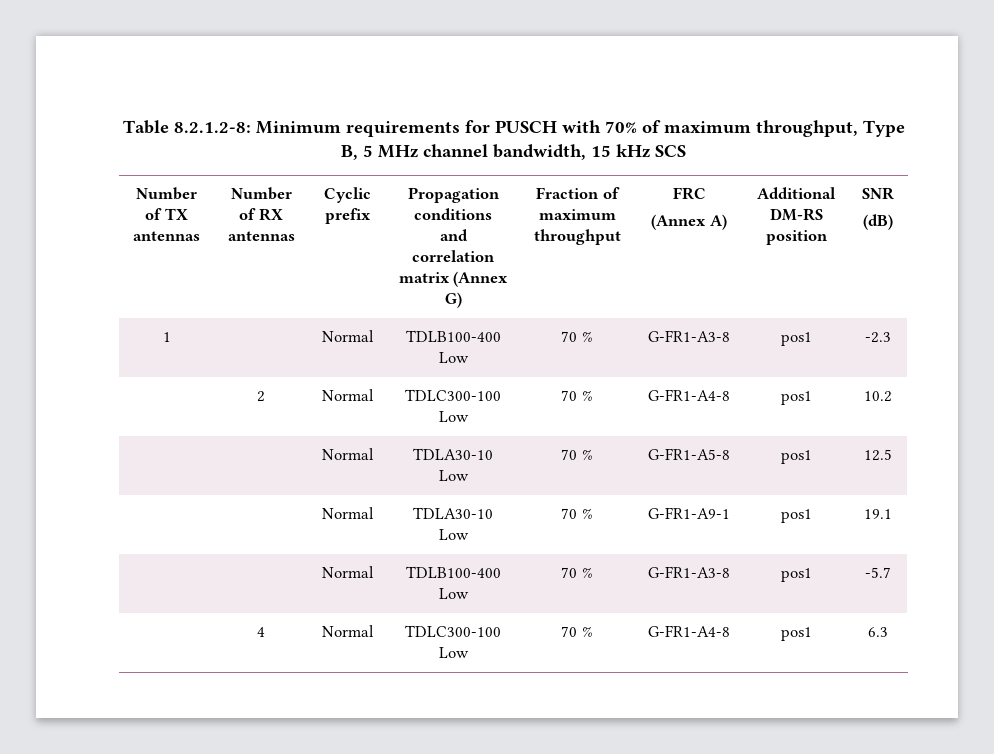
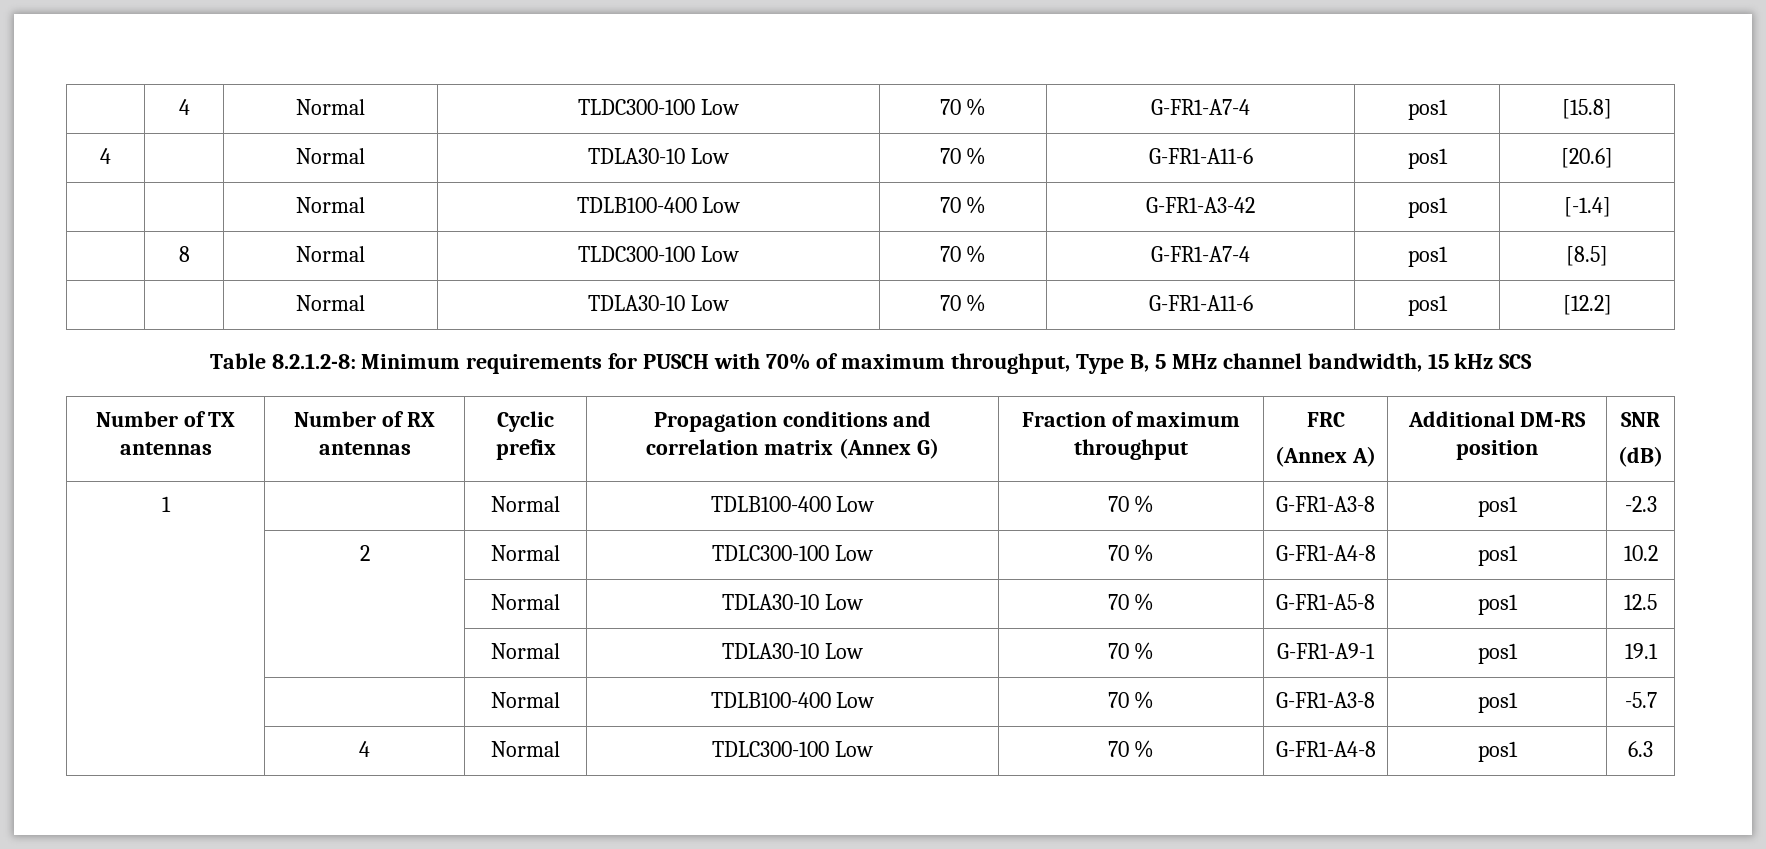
+ | 4 | Normal | TLDC300-100 Low | 70 % | G-FR1-A7-4 | pos1 | [15.8]
+ 4 | | Normal | TDLA30-10 Low | 70 % | G-FR1-A11-6 | pos1 | [20.6]
+ | | Normal | TDLB100-400 Low | 70 % | G-FR1-A3-42 | pos1 | [-1.4]
+ | 8 | Normal | TLDC300-100 Low | 70 % | G-FR1-A7-4 | pos1 | [8.5]
+ | | Normal | TDLA30-10 Low | 70 % | G-FR1-A11-6 | pos1 | [12.2]

